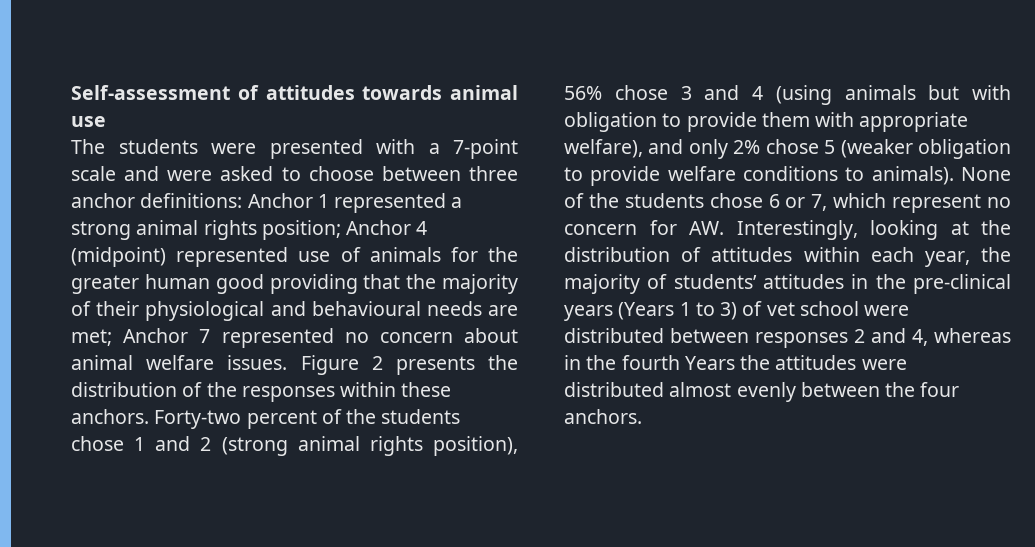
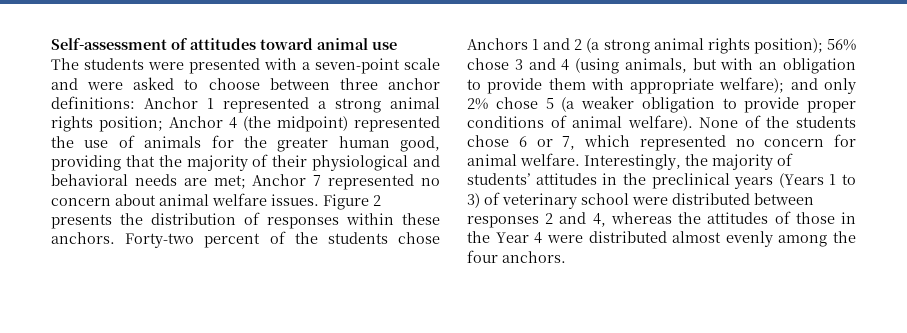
- Self-assessment of attitudes towards animal use
+ Self-assessment of attitudes toward animal use
- The students were presented with a 7-point scale and were asked to choose between three anchor definitions: Anchor 1 represented a strong animal rights position; Anchor 4 (midpoint) represented use of animals for the greater human good providing that the majority of their physiological and behavioural needs are met; Anchor 7 represented no concern about animal welfare issues.
+ The students were presented with a seven-point scale and were asked to choose between three anchor definitions: Anchor 1 represented a strong animal rights position; Anchor 4 (the midpoint) represented the use of animals for the greater human good, providing that the majority of their physiological and behavioral needs are met; Anchor 7 represented no concern about animal welfare issues.
- Figure 2 presents the distribution of the responses within these anchors.
+ Figure 2 presents the distribution of responses within these anchors.
- Forty-two percent of the students chose 1 and 2 (strong animal rights position), 56% chose 3 and 4 (using animals but with obligation to provide them with appropriate welfare), and only 2% chose 5 (weaker obligation to provide welfare conditions to animals).
+ Forty-two percent of the students chose Anchors 1 and 2 (a strong animal rights position); 56% chose 3 and 4 (using animals, but with an obligation to provide them with appropriate welfare); and only 2% chose 5 (a weaker obligation to provide proper conditions of animal welfare).
- None of the students chose 6 or 7, which represent no concern for AW. Interestingly, looking at the distribution of attitudes within each year, the majority of students’ attitudes in the pre-clinical years (Years 1 to 3) of vet school were distributed between responses 2 and 4, whereas in the fourth Years the attitudes were distributed almost evenly between the four anchors.
+ None of the students chose 6 or 7, which represented no concern for animal welfare. Interestingly, the majority of students’ attitudes in the preclinical years (Years 1 to 3) of veterinary school were distributed between responses 2 and 4, whereas the attitudes of those in the Year 4 were distributed almost evenly among the four anchors.

